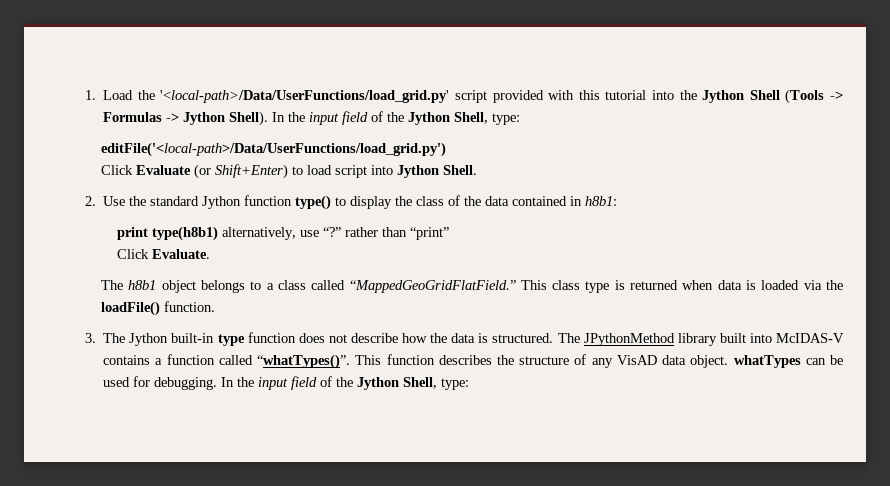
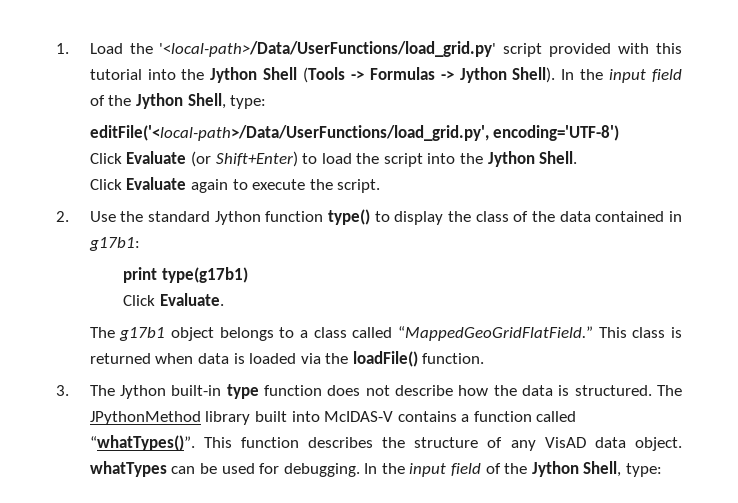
- editFile('<local-path>/Data/UserFunctions/load_grid.py')
+ editFile('<local-path>/Data/UserFunctions/load_grid.py', encoding='UTF-8')
- Click Evaluate (or Shift+Enter) to load script into Jython Shell.
+ Click Evaluate (or Shift+Enter) to load the script into the Jython Shell.
+ Click Evaluate again to execute the script.
- 2. Use the standard Jython function type() to display the class of the data contained in h8b1:
+ 2. Use the standard Jython function type() to display the class of the data contained in g17b1:
- print type(h8b1) alternatively, use “?” rather than “print”
+ print type(g17b1)
- The h8b1 object belongs to a class called “MappedGeoGridFlatField.”
+ The g17b1 object belongs to a class called “MappedGeoGridFlatField.”
- This class type is returned when data is loaded via the loadFile() function.
+ This class is returned when data is loaded via the loadFile() function.

